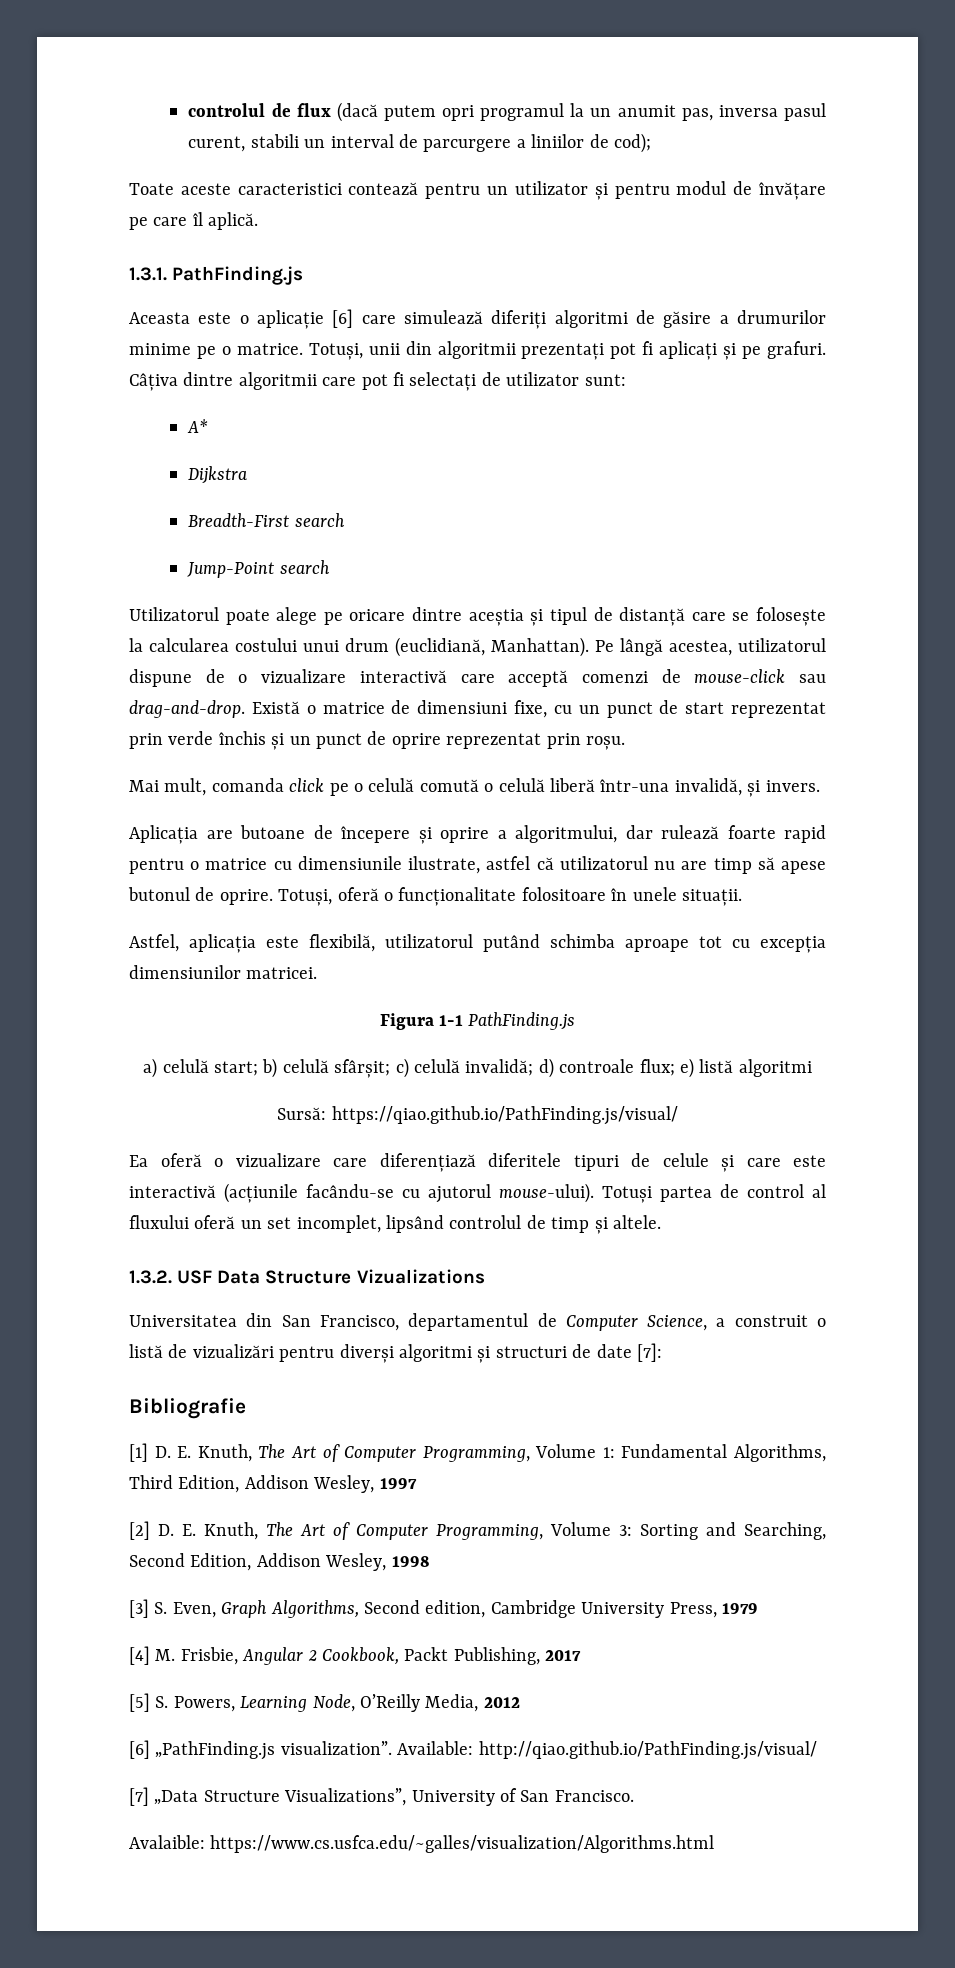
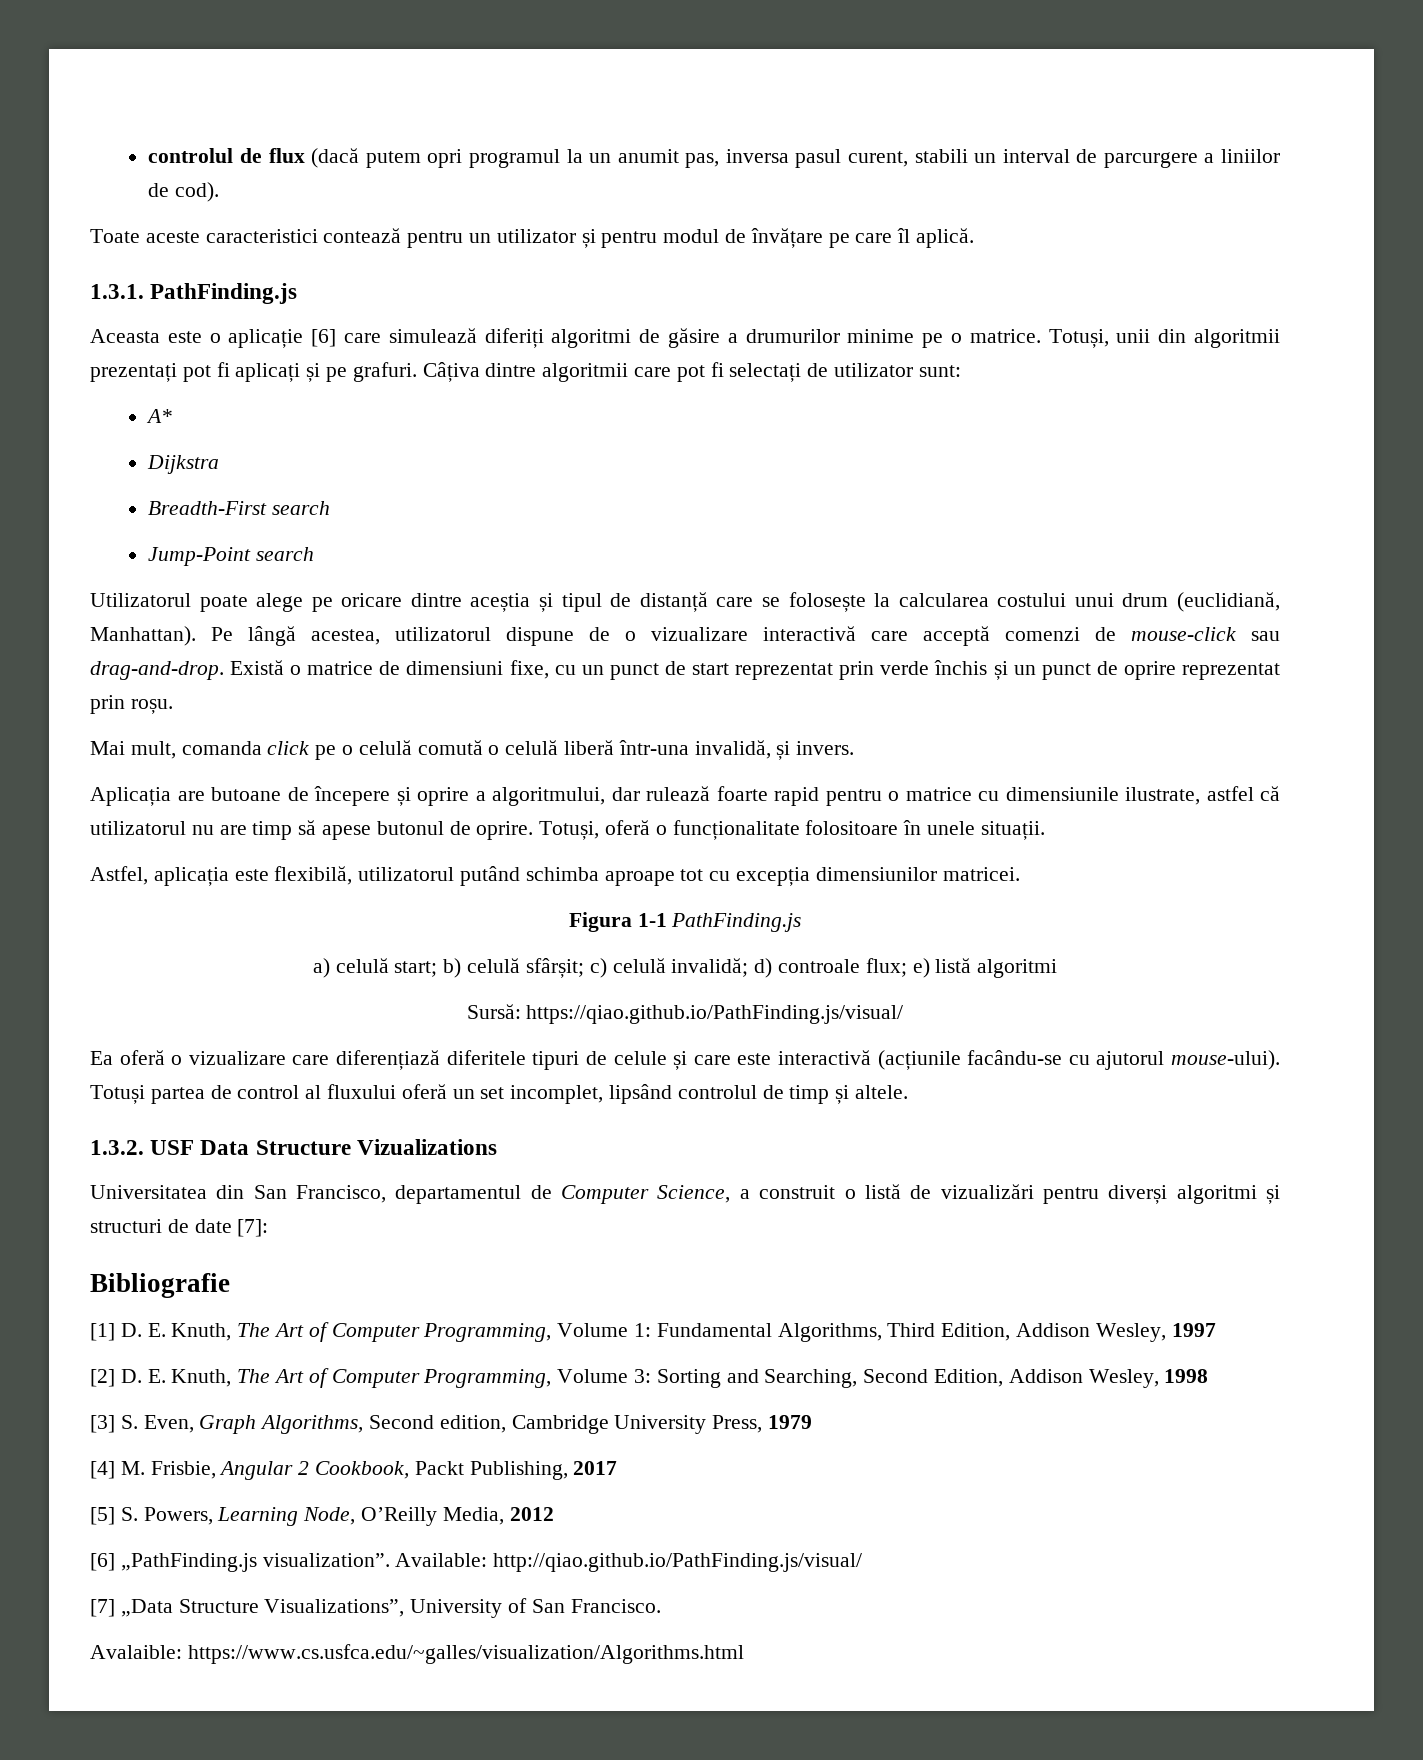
- controlul de flux (dacă putem opri programul la un anumit pas, inversa pasul curent, stabili un interval de parcurgere a liniilor de cod);
+ controlul de flux (dacă putem opri programul la un anumit pas, inversa pasul curent, stabili un interval de parcurgere a liniilor de cod).

